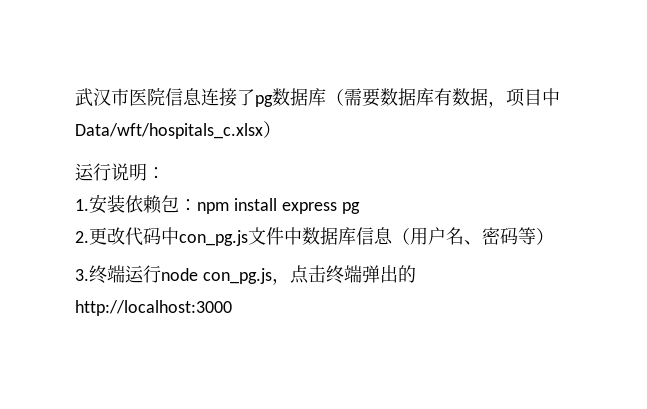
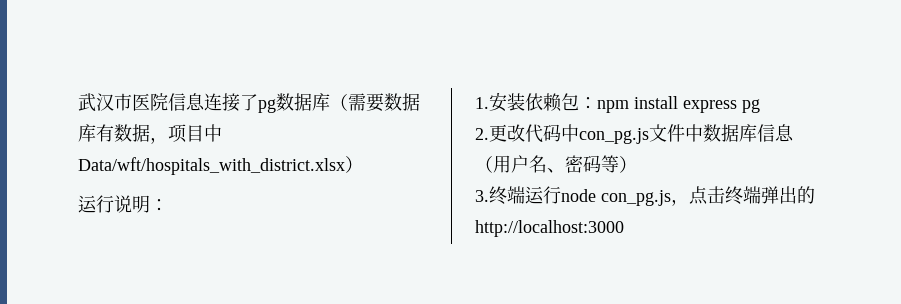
- 武汉市医院信息连接了pg数据库（需要数据库有数据，项目中Data/wft/hospitals_c.xlsx）
+ 武汉市医院信息连接了pg数据库（需要数据库有数据，项目中Data/wft/hospitals_with_district.xlsx）

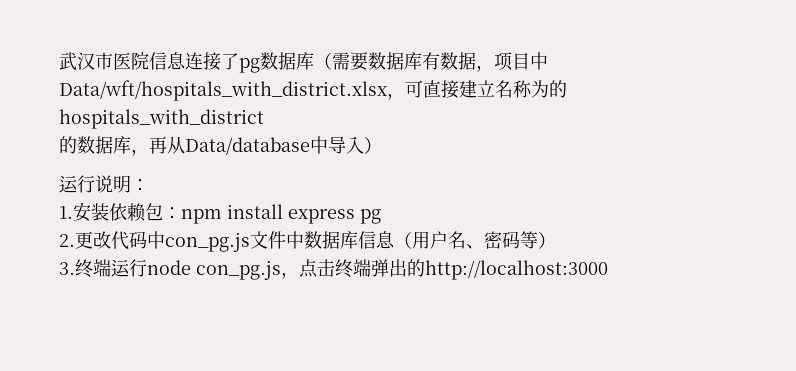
- 武汉市医院信息连接了pg数据库（需要数据库有数据，项目中Data/wft/hospitals_with_district.xlsx）
+ 武汉市医院信息连接了pg数据库（需要数据库有数据，项目中Data/wft/hospitals_with_district.xlsx，可直接建立名称为的hospitals_with_district
+ 的数据库，再从Data/database中导入）

